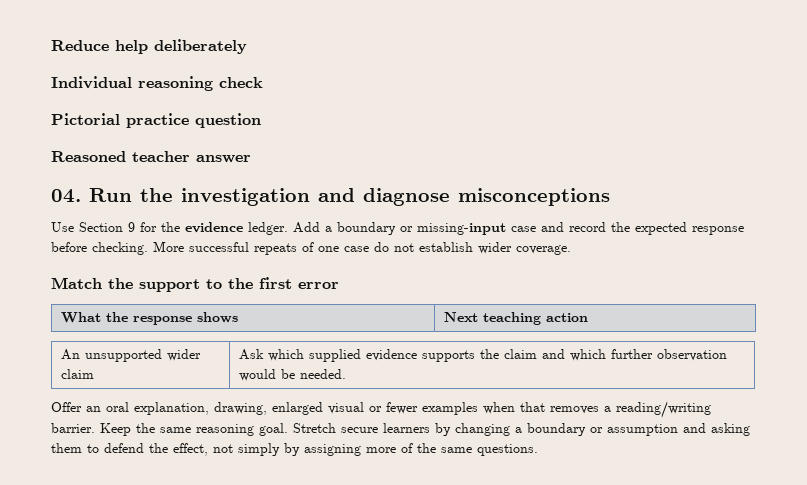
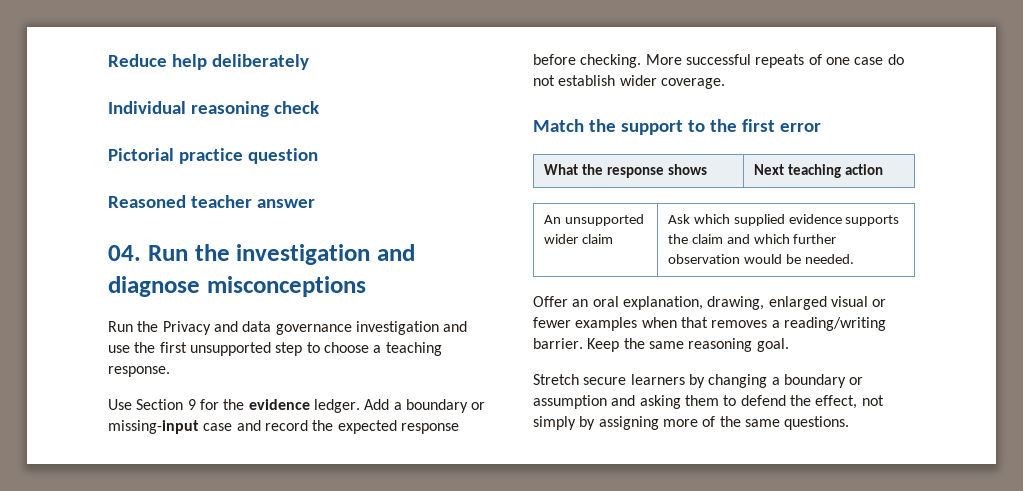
+ Run the Privacy and data governance investigation and use the first unsupported step to choose a teaching response.
- Keep the same reasoning goal. Stretch secure learners by changing a boundary or assumption and asking them to defend the effect, not simply by assigning more of the same questions.
+ Keep the same reasoning goal.
+ Stretch secure learners by changing a boundary or assumption and asking them to defend the effect, not simply by assigning more of the same questions.

